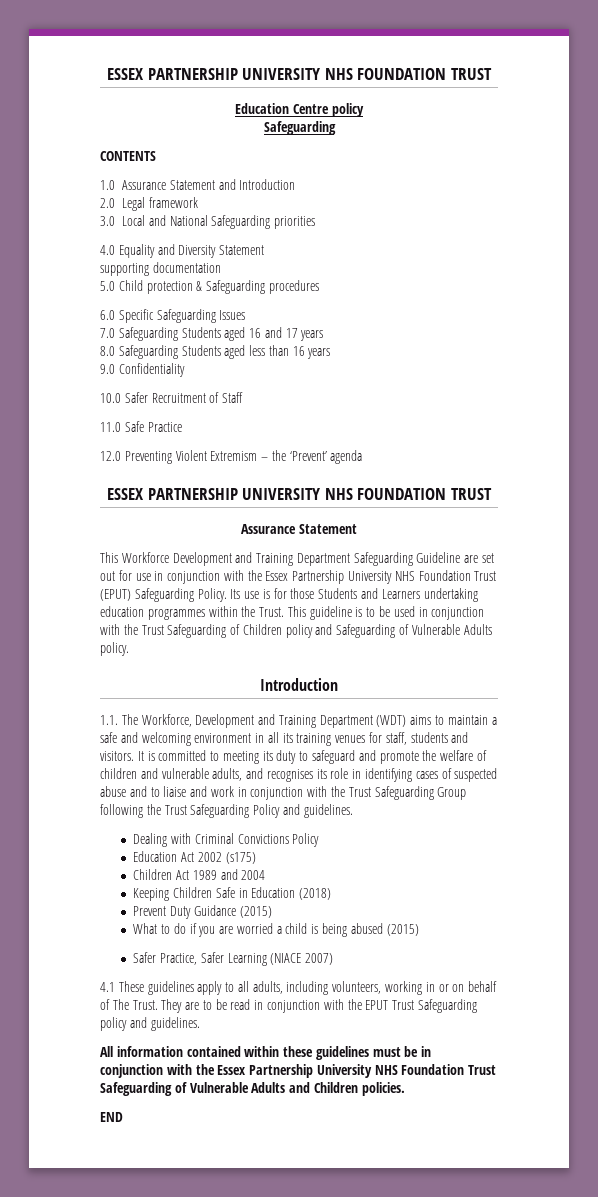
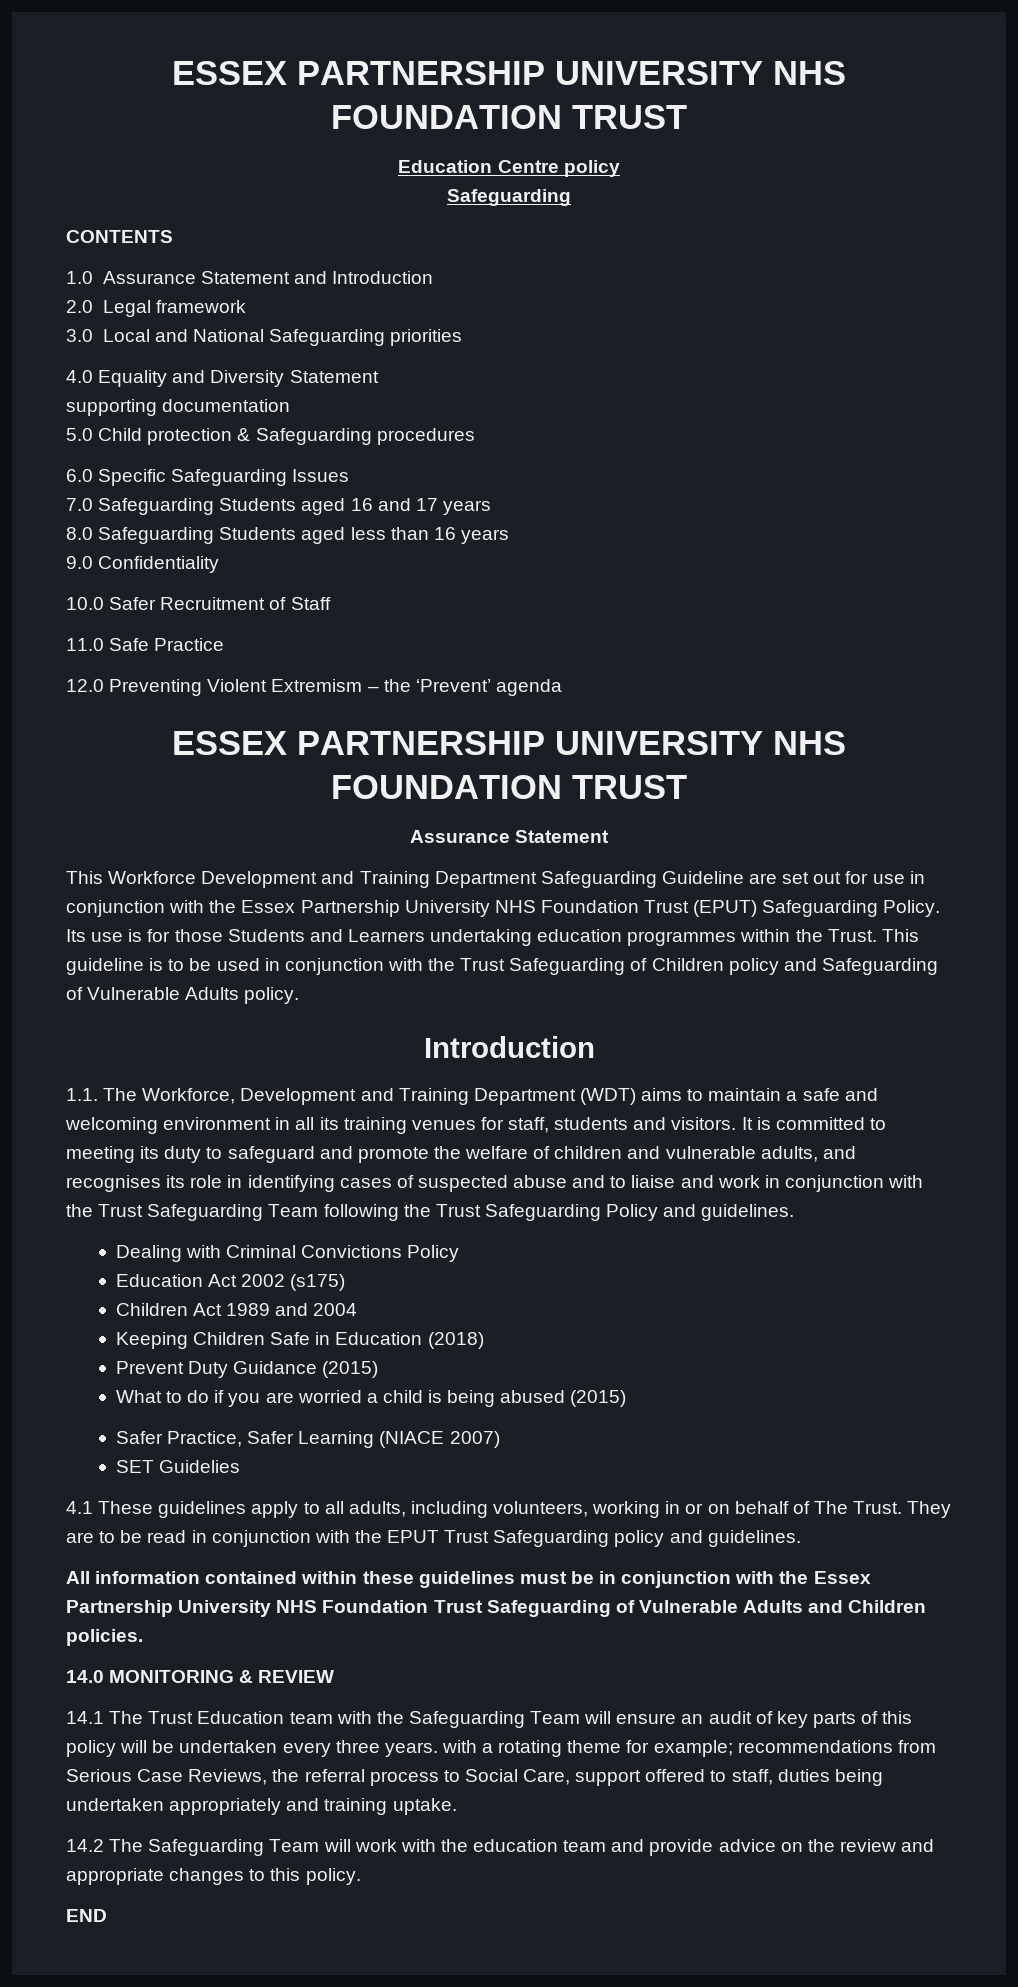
- It is committed to meeting its duty to safeguard and promote the welfare of children and vulnerable adults, and recognises its role in identifying cases of suspected abuse and to liaise and work in conjunction with the Trust Safeguarding Group following the Trust Safeguarding Policy and guidelines.
+ It is committed to meeting its duty to safeguard and promote the welfare of children and vulnerable adults, and recognises its role in identifying cases of suspected abuse and to liaise and work in conjunction with the Trust Safeguarding Team following the Trust Safeguarding Policy and guidelines.
+ SET Guidelies
+ 14.0 MONITORING & REVIEW
+ 14.1 The Trust Education team with the Safeguarding Team will ensure an audit of key parts of this policy will be undertaken every three years. with a rotating theme for example; recommendations from Serious Case Reviews, the referral process to Social Care, support offered to staff, duties being undertaken appropriately and training uptake.
+ 14.2 The Safeguarding Team will work with the education team and provide advice on the review and appropriate changes to this policy.

